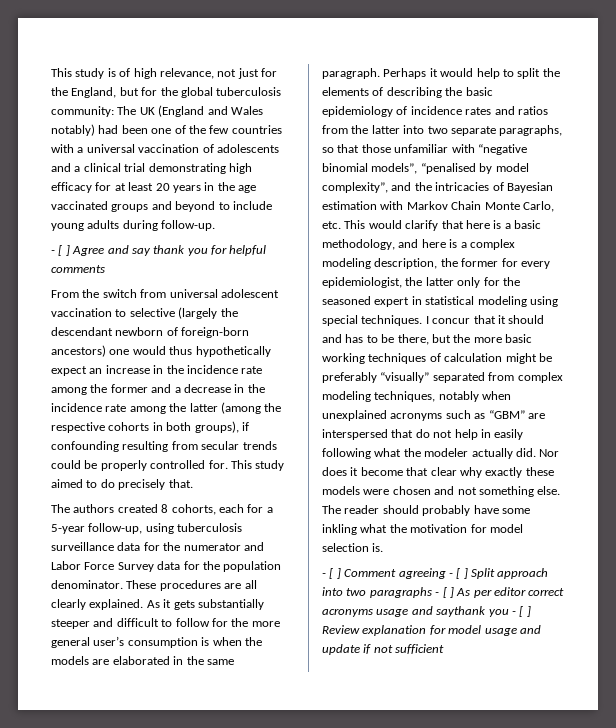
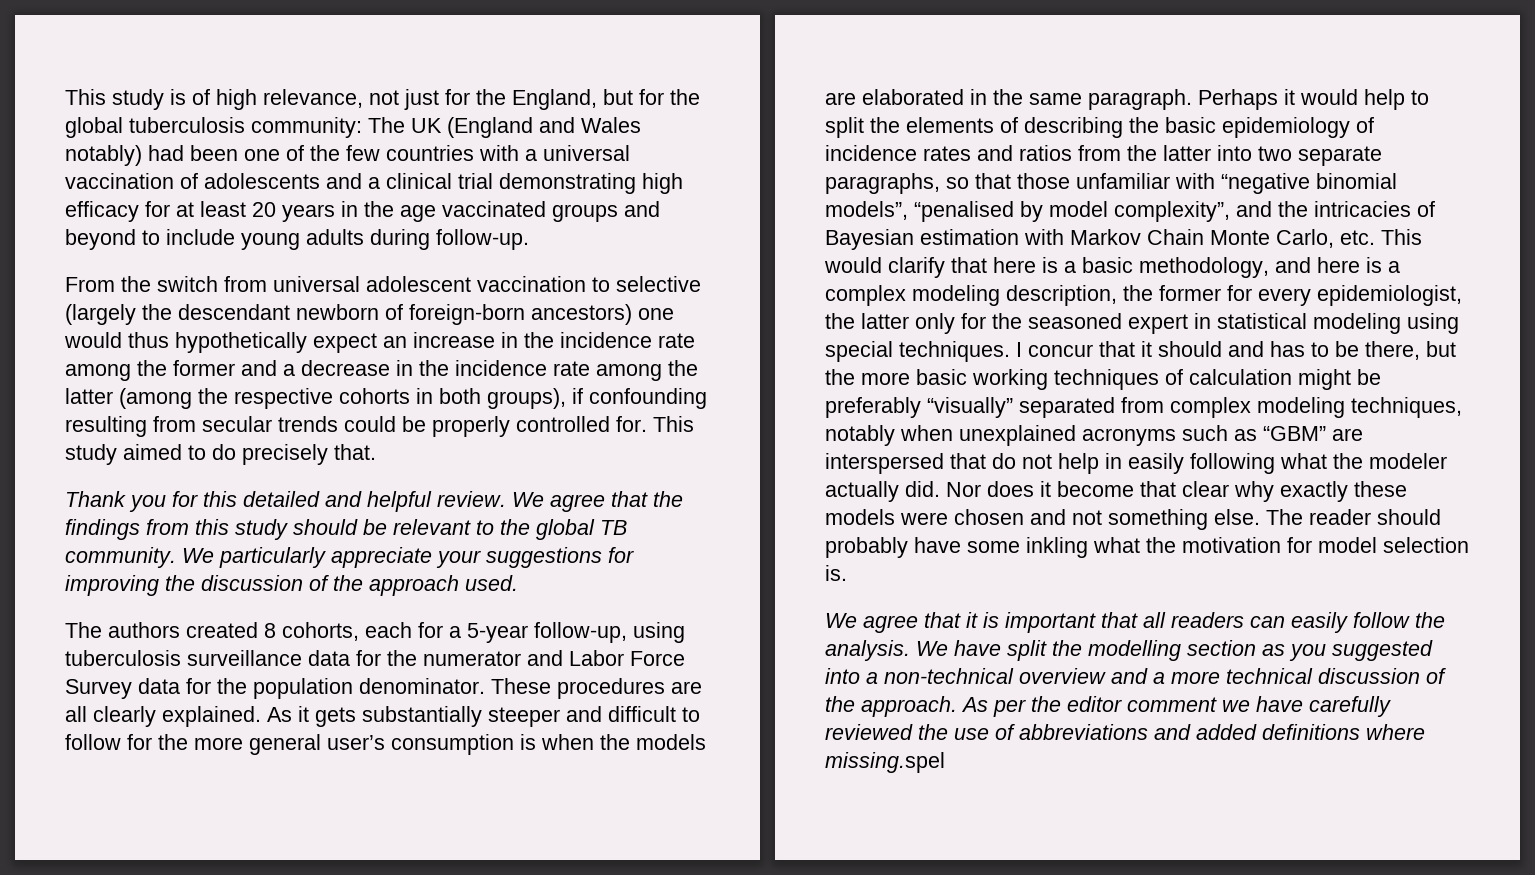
- - [ ] Agree and say thank you for helpful comments
+ Thank you for this detailed and helpful review. We agree that the findings from this study should be relevant to the global TB community. We particularly appreciate your suggestions for improving the discussion of the approach used.
- - [ ] Comment agreeing - [ ] Split approach into two paragraphs - [ ] As per editor correct acronyms usage and saythank you - [ ] Review explanation for model usage and update if not sufficient
+ We agree that it is important that all readers can easily follow the analysis. We have split the modelling section as you suggested into a non-technical overview and a more technical discussion of the approach. As per the editor comment we have carefully reviewed the use of abbreviations and added definitions where missing.spel

